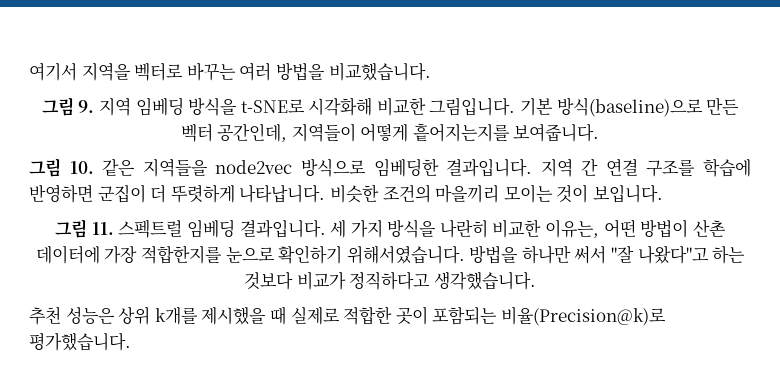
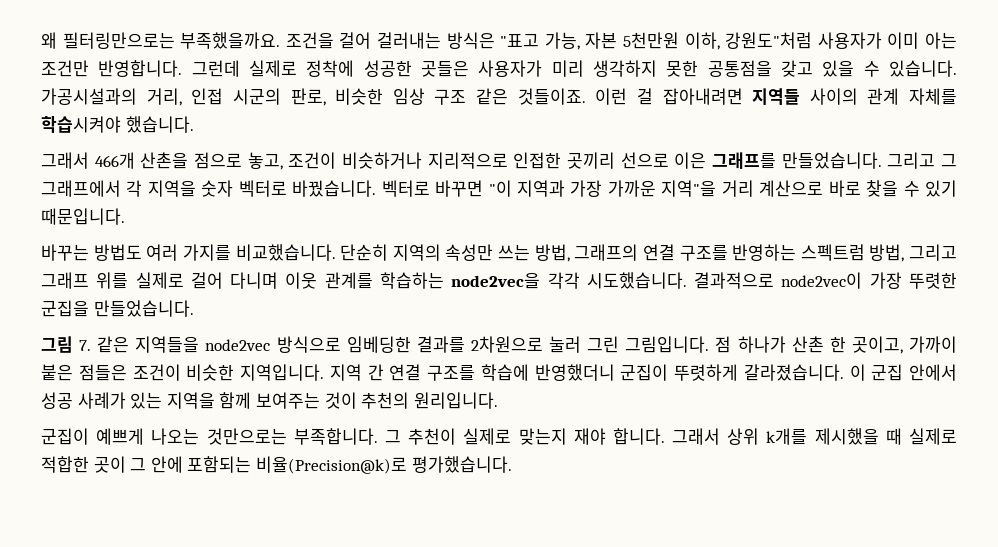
- 여기서 지역을 벡터로 바꾸는 여러 방법을 비교했습니다.
- 그림 9. 지역 임베딩 방식을 t-SNE로 시각화해 비교한 그림입니다. 기본 방식(baseline)으로 만든 벡터 공간인데, 지역들이 어떻게 흩어지는지를 보여줍니다.
- 그림 10. 같은 지역들을 node2vec 방식으로 임베딩한 결과입니다.
+ 왜 필터링만으로는 부족했을까요. 조건을 걸어 걸러내는 방식은 "표고 가능, 자본 5천만원 이하, 강원도"처럼 사용자가 이미 아는 조건만 반영합니다. 그런데 실제로 정착에 성공한 곳들은 사용자가 미리 생각하지 못한 공통점을 갖고 있을 수 있습니다. 가공시설과의 거리, 인접 시군의 판로, 비슷한 임상 구조 같은 것들이죠. 이런 걸 잡아내려면 지역들 사이의 관계 자체를 학습시켜야 했습니다.
+ 그래서 466개 산촌을 점으로 놓고, 조건이 비슷하거나 지리적으로 인접한 곳끼리 선으로 이은 그래프를 만들었습니다. 그리고 그 그래프에서 각 지역을 숫자 벡터로 바꿨습니다. 벡터로 바꾸면 "이 지역과 가장 가까운 지역"을 거리 계산으로 바로 찾을 수 있기 때문입니다.
+ 바꾸는 방법도 여러 가지를 비교했습니다. 단순히 지역의 속성만 쓰는 방법, 그래프의 연결 구조를 반영하는 스펙트럼 방법, 그리고 그래프 위를 실제로 걸어 다니며 이웃 관계를 학습하는 node2vec을 각각 시도했습니다. 결과적으로 node2vec이 가장 뚜렷한 군집을 만들었습니다.
+ 그림 7. 같은 지역들을 node2vec 방식으로 임베딩한 결과를 2차원으로 눌러 그린 그림입니다. 점 하나가 산촌 한 곳이고, 가까이 붙은 점들은 조건이 비슷한 지역입니다.
- 지역 간 연결 구조를 학습에 반영하면 군집이 더 뚜렷하게 나타납니다. 비슷한 조건의 마을끼리 모이는 것이 보입니다.
- 그림 11. 스펙트럴 임베딩 결과입니다. 세 가지 방식을 나란히 비교한 이유는, 어떤 방법이 산촌 데이터에 가장 적합한지를 눈으로 확인하기 위해서였습니다. 방법을 하나만 써서 "잘 나왔다"고 하는 것보다 비교가 정직하다고 생각했습니다.
- 추천 성능은 상위 k개를 제시했을 때 실제로 적합한 곳이 포함되는 비율(Precision@k)로 평가했습니다.
+ 지역 간 연결 구조를 학습에 반영했더니 군집이 뚜렷하게 갈라졌습니다. 이 군집 안에서 성공 사례가 있는 지역을 함께 보여주는 것이 추천의 원리입니다.
+ 군집이 예쁘게 나오는 것만으로는 부족합니다. 그 추천이 실제로 맞는지 재야 합니다. 그래서 상위 k개를 제시했을 때 실제로 적합한 곳이 그 안에 포함되는 비율(Precision@k)로 평가했습니다.

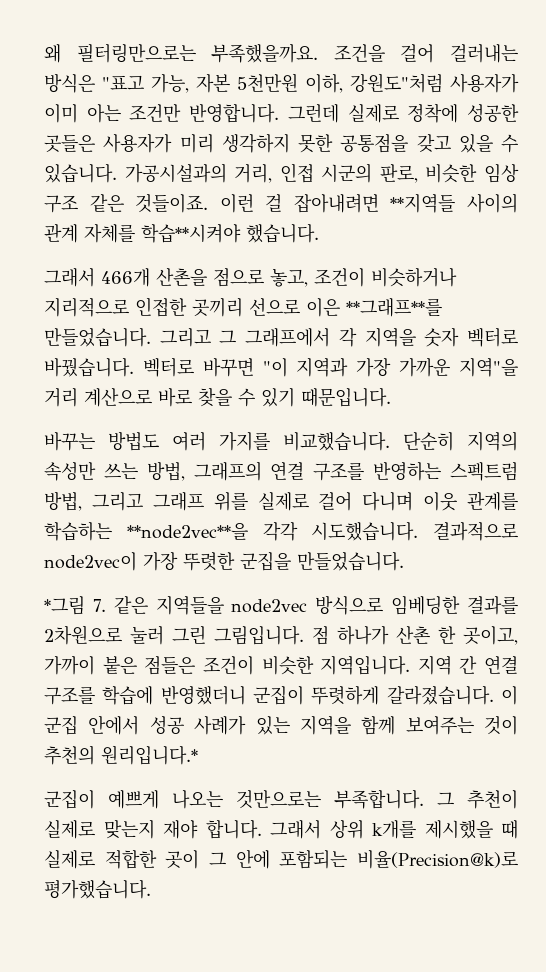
- 이런 걸 잡아내려면 지역들 사이의 관계 자체를 학습시켜야 했습니다.
+ 이런 걸 잡아내려면 **지역들 사이의 관계 자체를 학습**시켜야 했습니다.
- 그래서 466개 산촌을 점으로 놓고, 조건이 비슷하거나 지리적으로 인접한 곳끼리 선으로 이은 그래프를 만들었습니다.
+ 그래서 466개 산촌을 점으로 놓고, 조건이 비슷하거나 지리적으로 인접한 곳끼리 선으로 이은 **그래프**를 만들었습니다.
- 단순히 지역의 속성만 쓰는 방법, 그래프의 연결 구조를 반영하는 스펙트럼 방법, 그리고 그래프 위를 실제로 걸어 다니며 이웃 관계를 학습하는 node2vec을 각각 시도했습니다.
+ 단순히 지역의 속성만 쓰는 방법, 그래프의 연결 구조를 반영하는 스펙트럼 방법, 그리고 그래프 위를 실제로 걸어 다니며 이웃 관계를 학습하는 **node2vec**을 각각 시도했습니다.
- 그림 7. 같은 지역들을 node2vec 방식으로 임베딩한 결과를 2차원으로 눌러 그린 그림입니다.
+ *그림 7. 같은 지역들을 node2vec 방식으로 임베딩한 결과를 2차원으로 눌러 그린 그림입니다.
- 이 군집 안에서 성공 사례가 있는 지역을 함께 보여주는 것이 추천의 원리입니다.
+ 이 군집 안에서 성공 사례가 있는 지역을 함께 보여주는 것이 추천의 원리입니다.*

